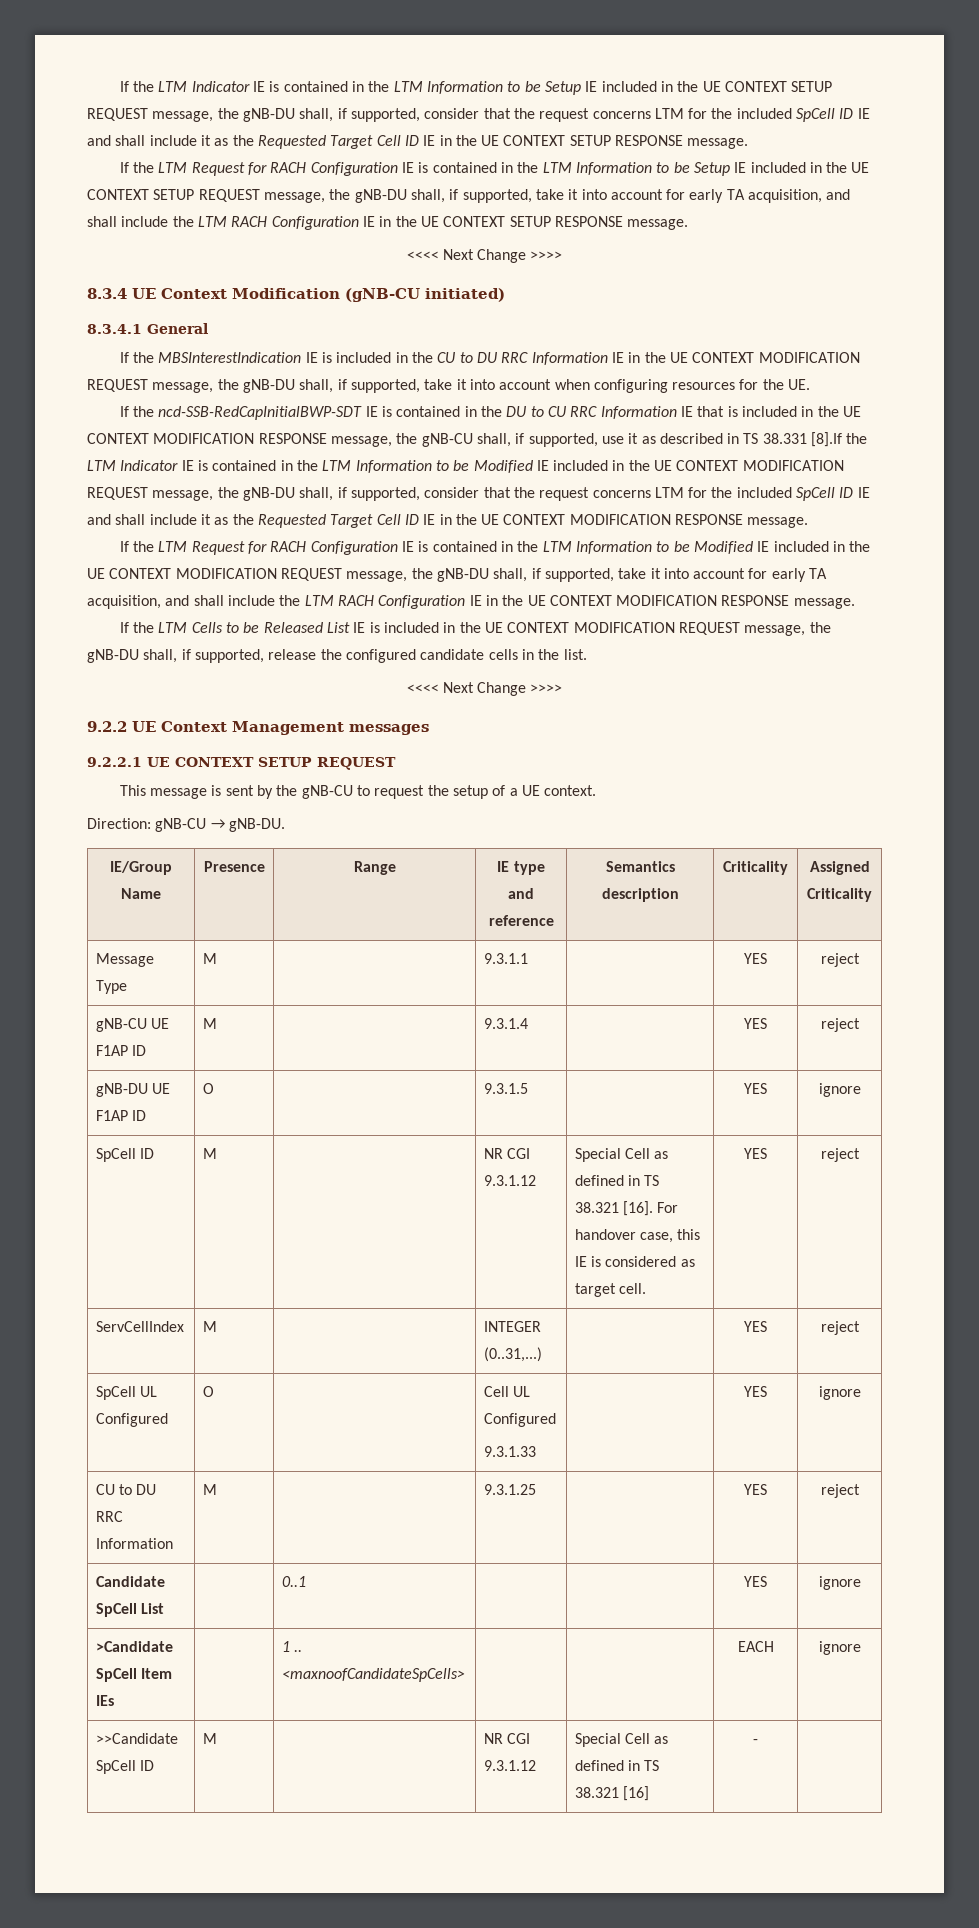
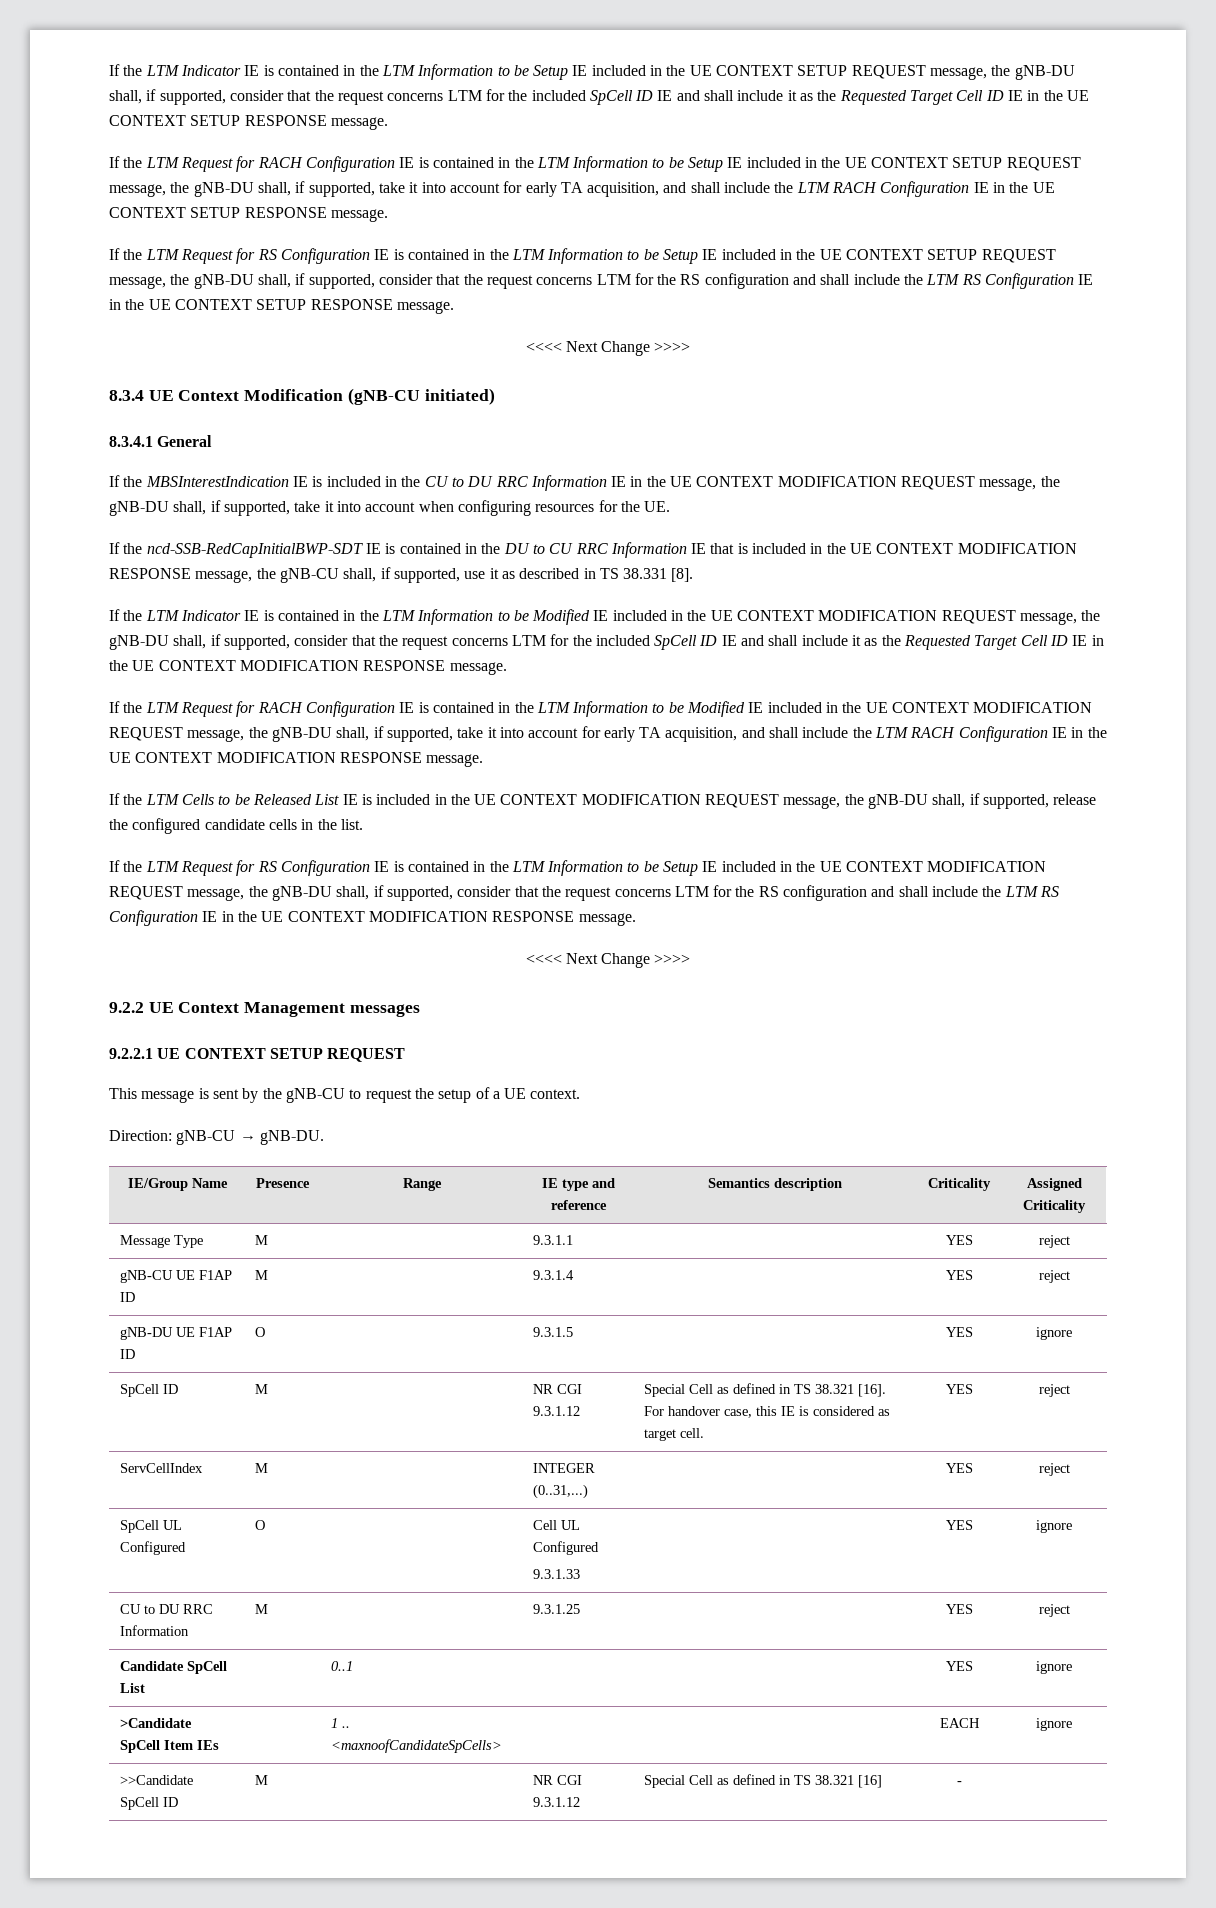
+ If the LTM Request for RS Configuration IE is contained in the LTM Information to be Setup IE included in the UE CONTEXT SETUP REQUEST message, the gNB-DU shall, if supported, consider that the request concerns LTM for the RS configuration and shall include the LTM RS Configuration IE in the UE CONTEXT SETUP RESPONSE message.
- If the ncd-SSB-RedCapInitialBWP-SDT IE is contained in the DU to CU RRC Information IE that is included in the UE CONTEXT MODIFICATION RESPONSE message, the gNB-CU shall, if supported, use it as described in TS 38.331 [8].If the LTM Indicator IE is contained in the LTM Information to be Modified IE included in the UE CONTEXT MODIFICATION REQUEST message, the gNB-DU shall, if supported, consider that the request concerns LTM for the included SpCell ID IE and shall include it as the Requested Target Cell ID IE in the UE CONTEXT MODIFICATION RESPONSE message.
+ If the ncd-SSB-RedCapInitialBWP-SDT IE is contained in the DU to CU RRC Information IE that is included in the UE CONTEXT MODIFICATION RESPONSE message, the gNB-CU shall, if supported, use it as described in TS 38.331 [8].
+ If the LTM Indicator IE is contained in the LTM Information to be Modified IE included in the UE CONTEXT MODIFICATION REQUEST message, the gNB-DU shall, if supported, consider that the request concerns LTM for the included SpCell ID IE and shall include it as the Requested Target Cell ID IE in the UE CONTEXT MODIFICATION RESPONSE message.
+ If the LTM Request for RS Configuration IE is contained in the LTM Information to be Setup IE included in the UE CONTEXT MODIFICATION REQUEST message, the gNB-DU shall, if supported, consider that the request concerns LTM for the RS configuration and shall include the LTM RS Configuration IE in the UE CONTEXT MODIFICATION RESPONSE message.

